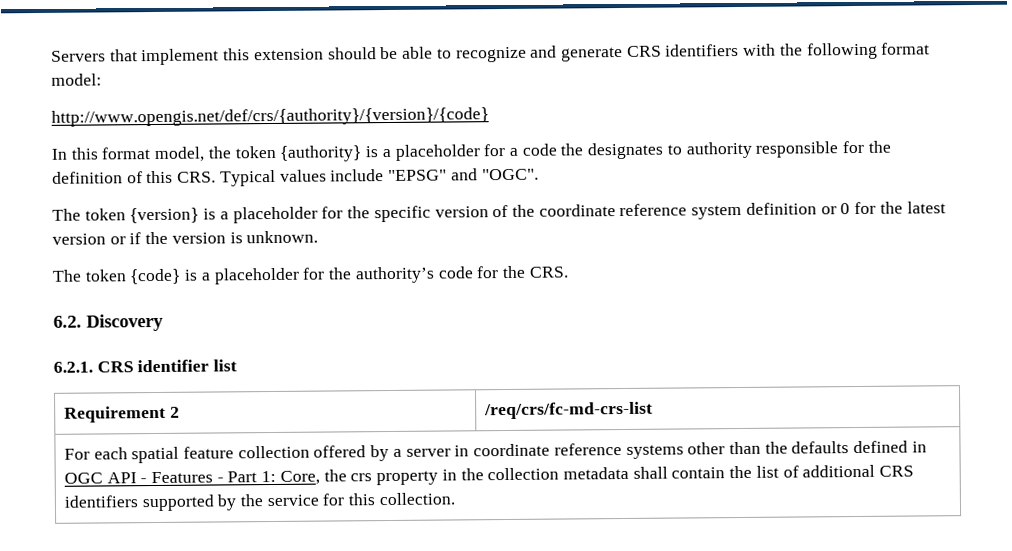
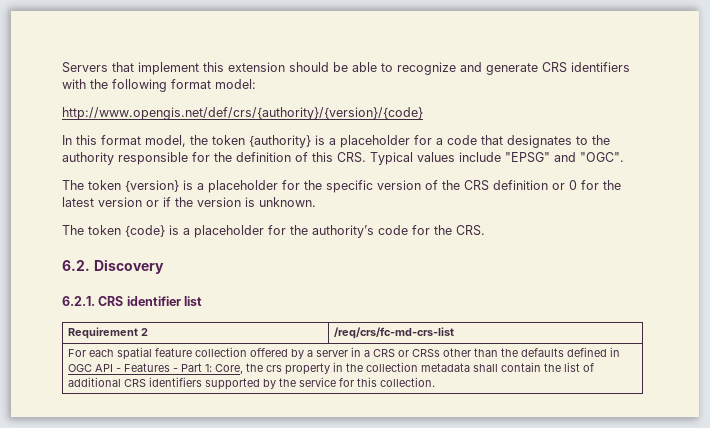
- In this format model, the token {authority} is a placeholder for a code the designates to authority responsible for the definition of this CRS. Typical values include "EPSG" and "OGC".
+ In this format model, the token {authority} is a placeholder for a code that designates to the authority responsible for the definition of this CRS. Typical values include "EPSG" and "OGC".
- The token {version} is a placeholder for the specific version of the coordinate reference system definition or 0 for the latest version or if the version is unknown.
+ The token {version} is a placeholder for the specific version of the CRS definition or 0 for the latest version or if the version is unknown.
- For each spatial feature collection offered by a server in coordinate reference systems other than the defaults defined in OGC API - Features - Part 1: Core, the crs property in the collection metadata shall contain the list of additional CRS identifiers supported by the service for this collection.
+ For each spatial feature collection offered by a server in a CRS or CRSs other than the defaults defined in OGC API - Features - Part 1: Core, the crs property in the collection metadata shall contain the list of additional CRS identifiers supported by the service for this collection.

